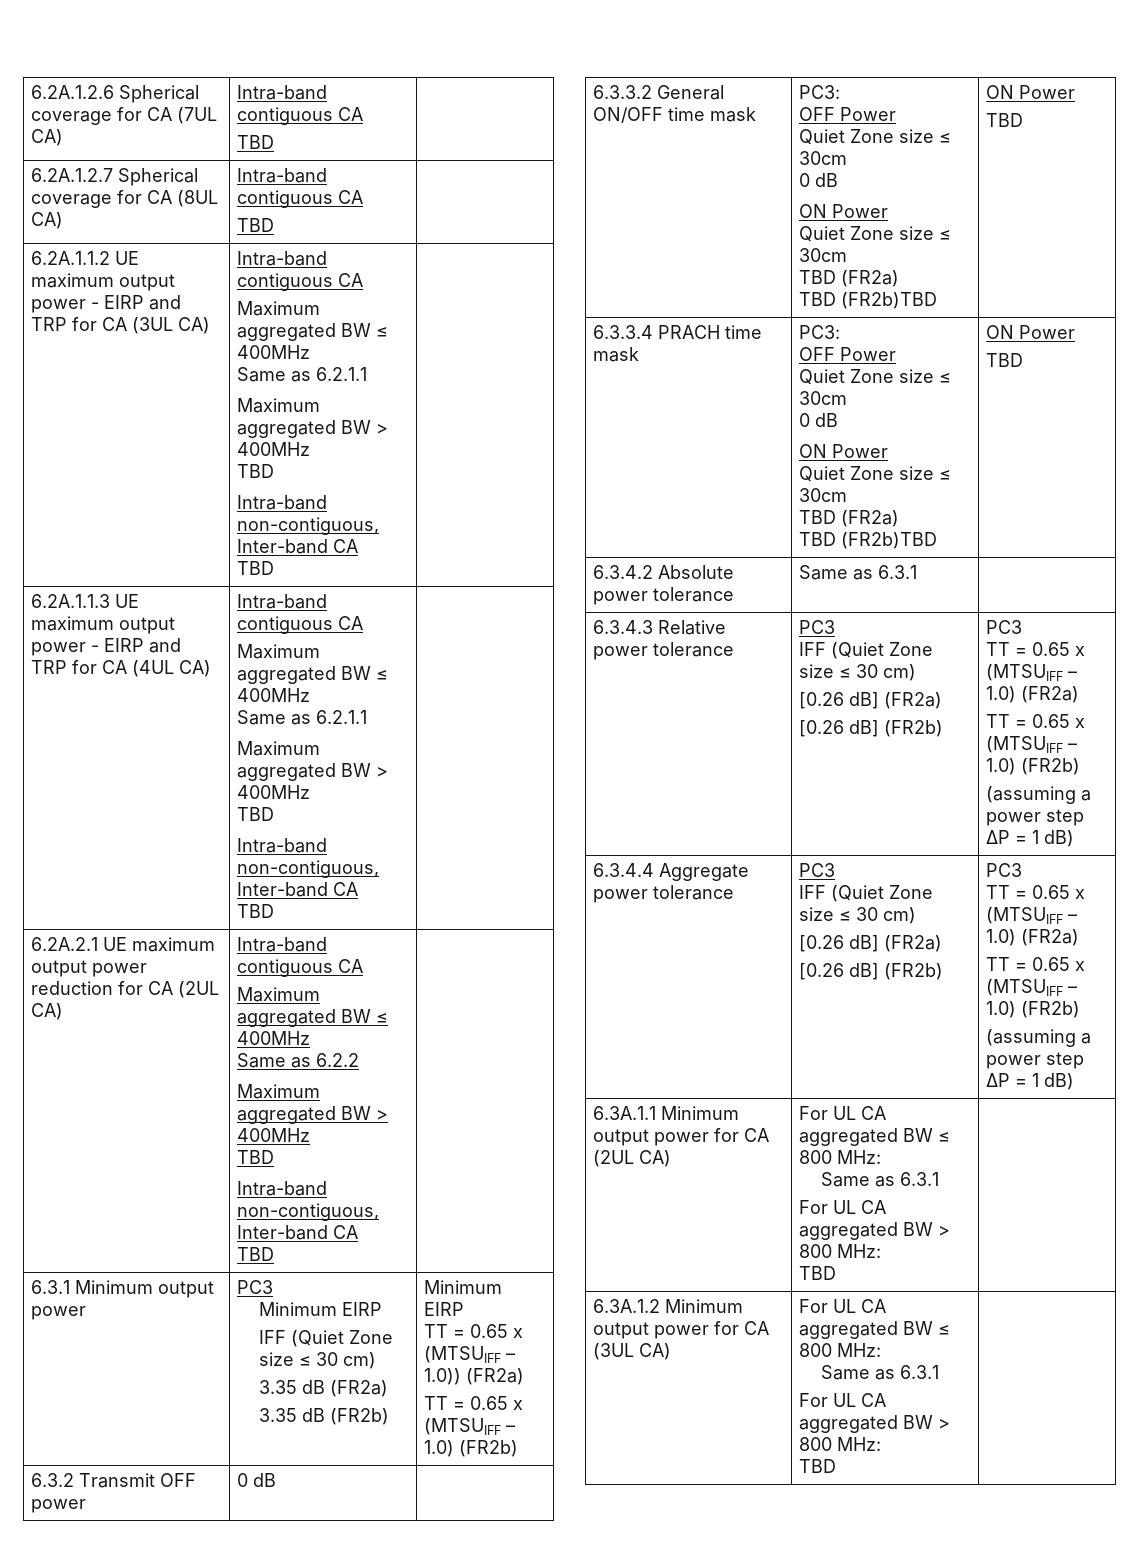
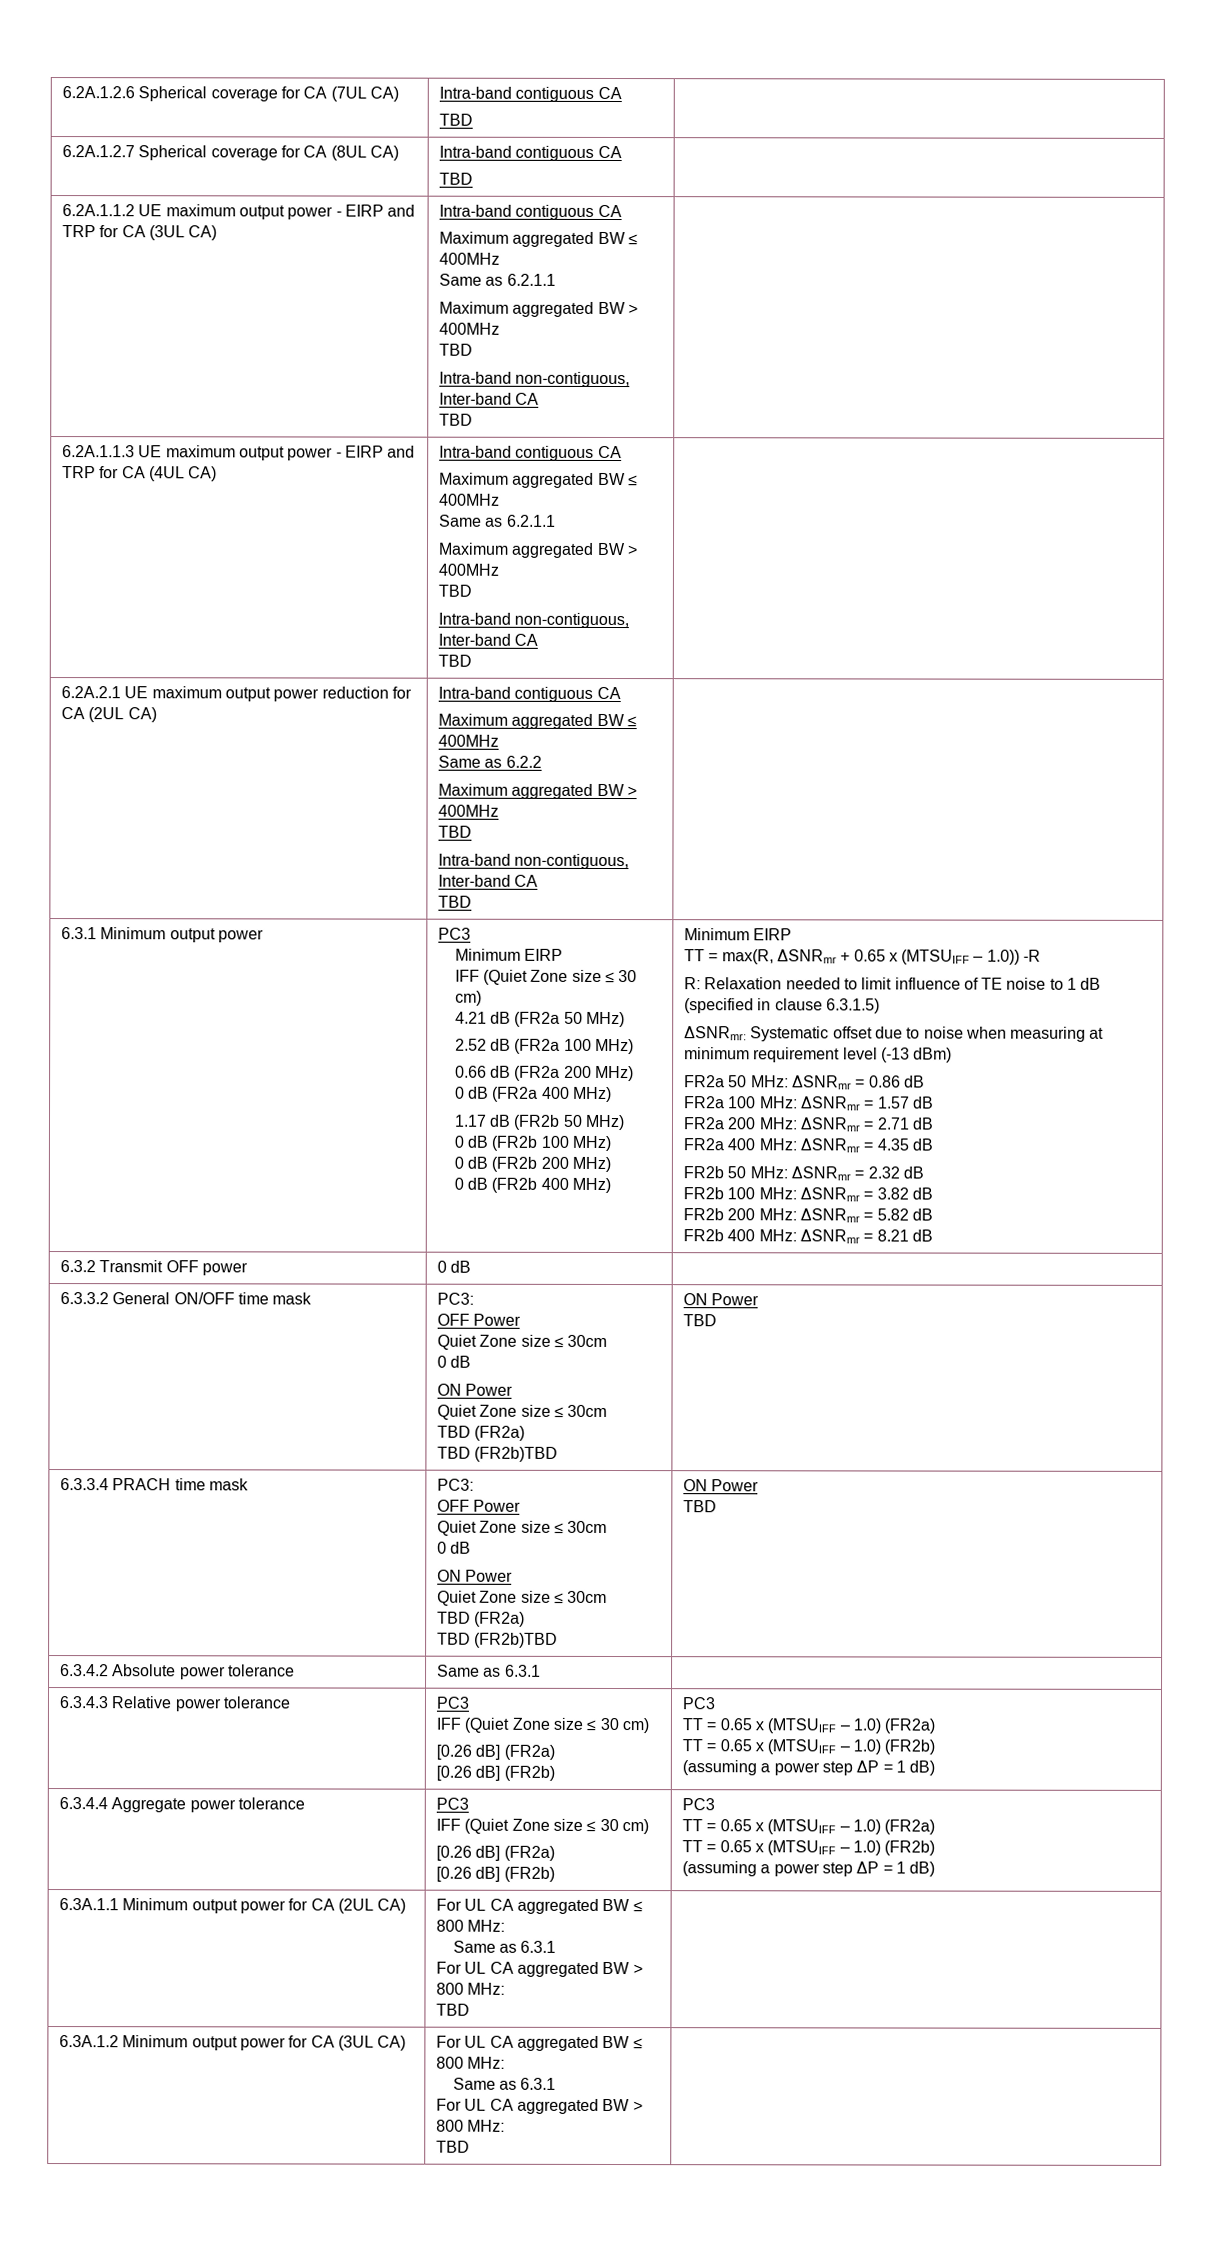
- 3.35 dB (FR2a)
- 3.35 dB (FR2b)
+ 4.21 dB (FR2a 50 MHz)
+ 2.52 dB (FR2a 100 MHz)
+ 0.66 dB (FR2a 200 MHz)
+ 0 dB (FR2a 400 MHz)
+ 1.17 dB (FR2b 50 MHz)
+ 0 dB (FR2b 100 MHz)
+ 0 dB (FR2b 200 MHz)
+ 0 dB (FR2b 400 MHz)
- TT = 0.65 x (MTSUIFF – 1.0)) (FR2a)
- TT = 0.65 x (MTSUIFF – 1.0) (FR2b)
+ TT = max(R, ΔSNRmr + 0.65 x (MTSUIFF – 1.0)) -R
+ R: Relaxation needed to limit influence of TE noise to 1 dB (specified in clause 6.3.1.5)
+ ΔSNRmr: Systematic offset due to noise when measuring at minimum requirement level (-13 dBm)
+ FR2a 50 MHz: ΔSNRmr = 0.86 dB
+ FR2a 100 MHz: ΔSNRmr = 1.57 dB
+ FR2a 200 MHz: ΔSNRmr = 2.71 dB
+ FR2a 400 MHz: ΔSNRmr = 4.35 dB
+ FR2b 50 MHz: ΔSNRmr = 2.32 dB
+ FR2b 100 MHz: ΔSNRmr = 3.82 dB
+ FR2b 200 MHz: ΔSNRmr = 5.82 dB
+ FR2b 400 MHz: ΔSNRmr = 8.21 dB

